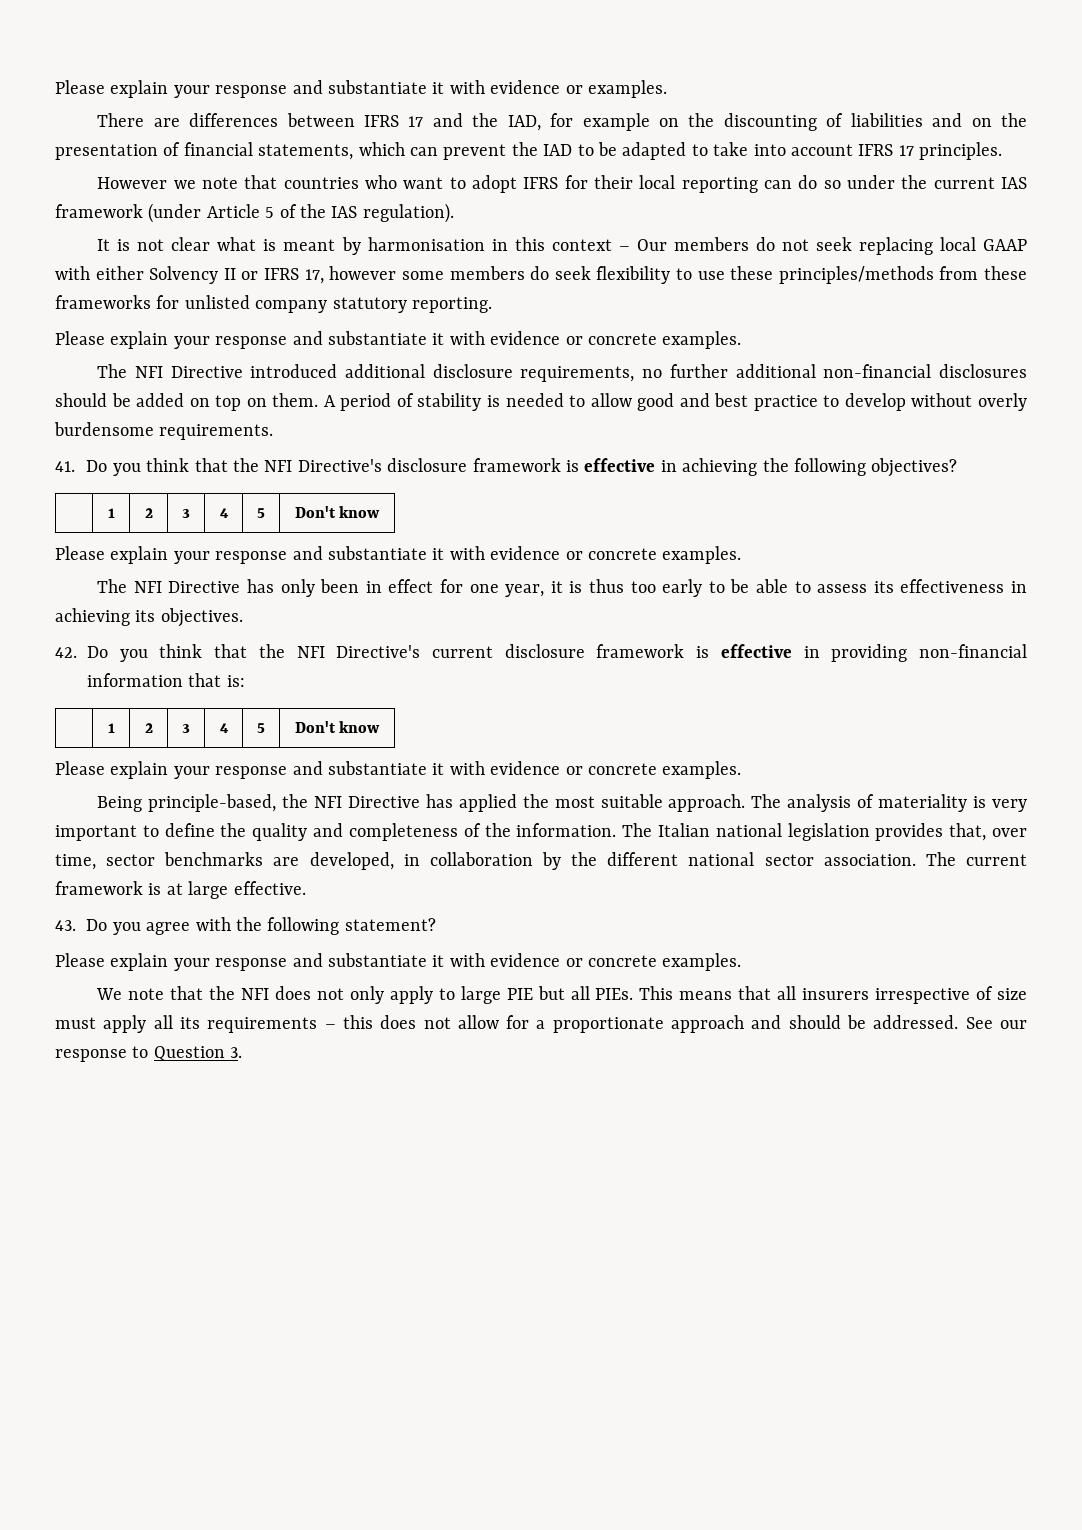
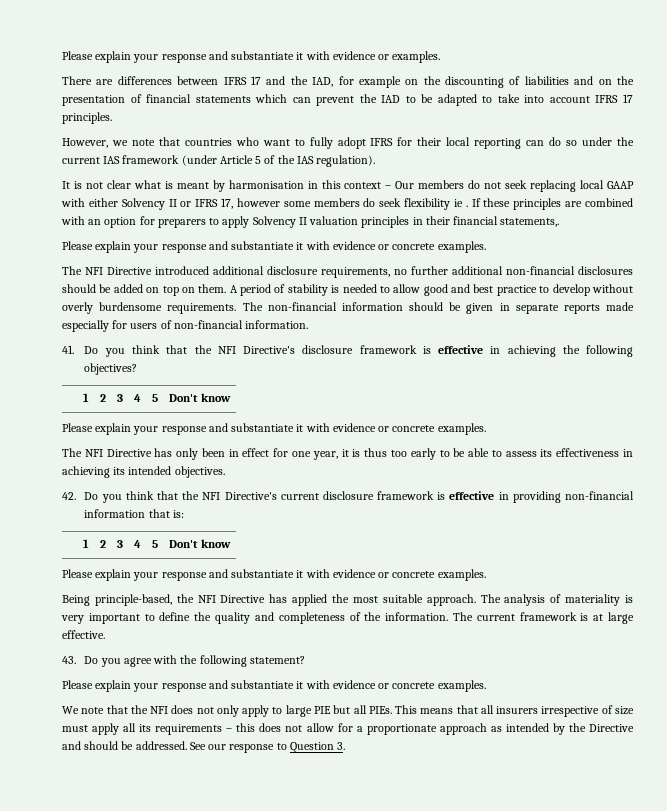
- There are differences between IFRS 17 and the IAD, for example on the discounting of liabilities and on the presentation of financial statements, which can prevent the IAD to be adapted to take into account IFRS 17 principles.
+ There are differences between IFRS 17 and the IAD, for example on the discounting of liabilities and on the presentation of financial statements which can prevent the IAD to be adapted to take into account IFRS 17 principles.
- However we note that countries who want to adopt IFRS for their local reporting can do so under the current IAS framework (under Article 5 of the IAS regulation).
+ However, we note that countries who want to fully adopt IFRS for their local reporting can do so under the current IAS framework (under Article 5 of the IAS regulation).
- It is not clear what is meant by harmonisation in this context – Our members do not seek replacing local GAAP with either Solvency II or IFRS 17, however some members do seek flexibility to use these principles/methods from these frameworks for unlisted company statutory reporting.
+ It is not clear what is meant by harmonisation in this context – Our members do not seek replacing local GAAP with either Solvency II or IFRS 17, however some members do seek flexibility ie . If these principles are combined with an option for preparers to apply Solvency II valuation principles in their financial statements,.
+ The non-financial information should be given in separate reports made especially for users of non-financial information.
- The NFI Directive has only been in effect for one year, it is thus too early to be able to assess its effectiveness in achieving its objectives.
+ The NFI Directive has only been in effect for one year, it is thus too early to be able to assess its effectiveness in achieving its intended objectives.
- The Italian national legislation provides that, over time, sector benchmarks are developed, in collaboration by the different national sector association. The current framework is at large effective.
+ The current framework is at large effective.
- This means that all insurers irrespective of size must apply all its requirements – this does not allow for a proportionate approach and should be addressed.
+ This means that all insurers irrespective of size must apply all its requirements – this does not allow for a proportionate approach as intended by the Directive and should be addressed.

